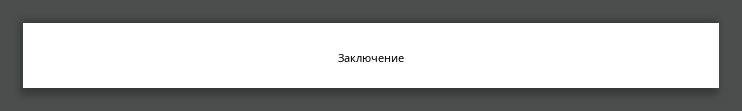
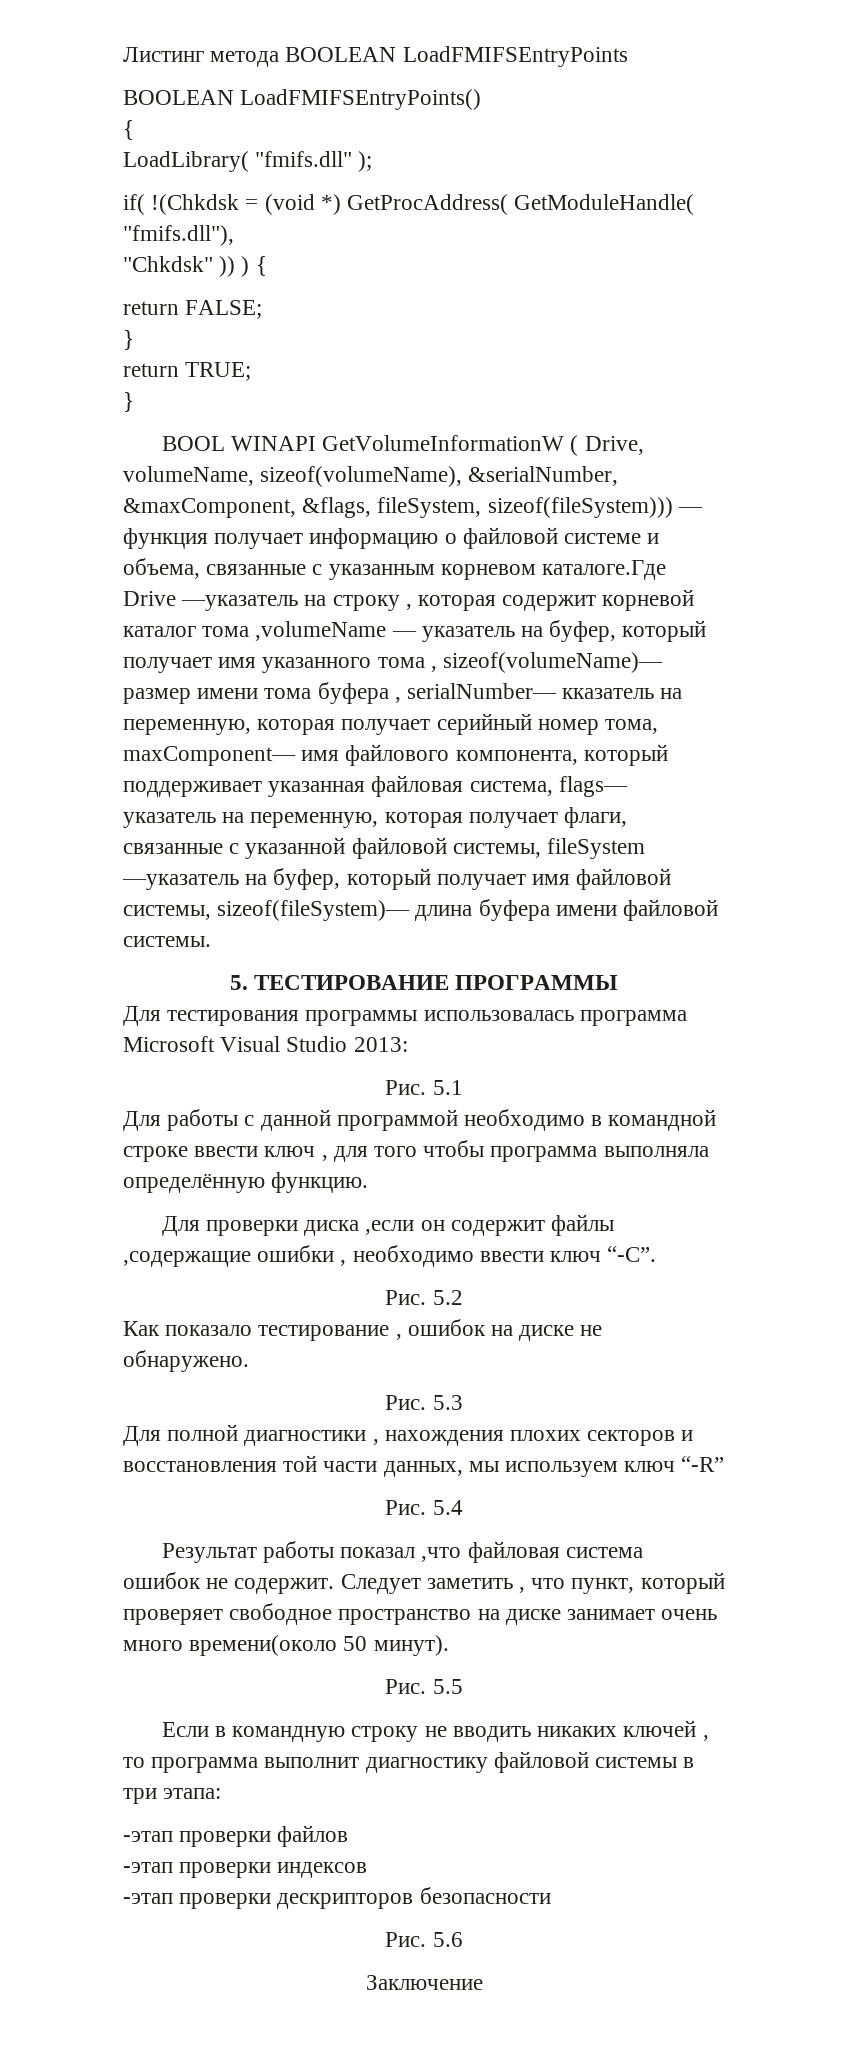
+ Листинг метода BOOLEAN LoadFMIFSEntryPoints
+ BOOLEAN LoadFMIFSEntryPoints()
+ {
+ LoadLibrary( "fmifs.dll" );
+ if( !(Chkdsk = (void *) GetProcAddress( GetModuleHandle( "fmifs.dll"),
+ "Chkdsk" )) ) {
+ return FALSE;
+ }
+ return TRUE;
+ }
+ BOOL WINAPI GetVolumeInformationW ( Drive, volumeName, sizeof(volumeName), &serialNumber, &maxComponent, &flags, fileSystem, sizeof(fileSystem))) — функция получает информацию о файловой системе и объема, связанные с указанным корневом каталоге.Где Drive —указатель на строку , которая содержит корневой каталог тома ,volumeName — указатель на буфер, который получает имя указанного тома , sizeof(volumeName)— размер имени тома буфера , serialNumber— кказатель на переменную, которая получает серийный номер тома, maxComponent— имя файлового компонента, который поддерживает указанная файловая система, flags— указатель на переменную, которая получает флаги, связанные с указанной файловой системы, fileSystem —указатель на буфер, который получает имя файловой системы, sizeof(fileSystem)— длина буфера имени файловой системы.
+ 5. ТЕСТИРОВАНИЕ ПРОГРАММЫ
+ Для тестирования программы использовалась программа Microsoft Visual Studio 2013:
+ Рис. 5.1
+ Для работы с данной программой необходимо в командной строке ввести ключ , для того чтобы программа выполняла определённую функцию.
+ Для проверки диска ,если он содержит файлы ,содержащие ошибки , необходимо ввести ключ “-C”.
+ Рис. 5.2
+ Как показало тестирование , ошибок на диске не обнаружено.
+ Рис. 5.3
+ Для полной диагностики , нахождения плохих секторов и восстановления той части данных, мы используем ключ “-R”
+ Рис. 5.4
+ Результат работы показал ,что файловая система ошибок не содержит. Следует заметить , что пункт, который проверяет свободное пространство на диске занимает очень много времени(около 50 минут).
+ Рис. 5.5
+ Если в командную строку не вводить никаких ключей , то программа выполнит диагностику файловой системы в три этапа:
+ -этап проверки файлов
+ -этап проверки индексов
+ -этап проверки дескрипторов безопасности
+ Рис. 5.6

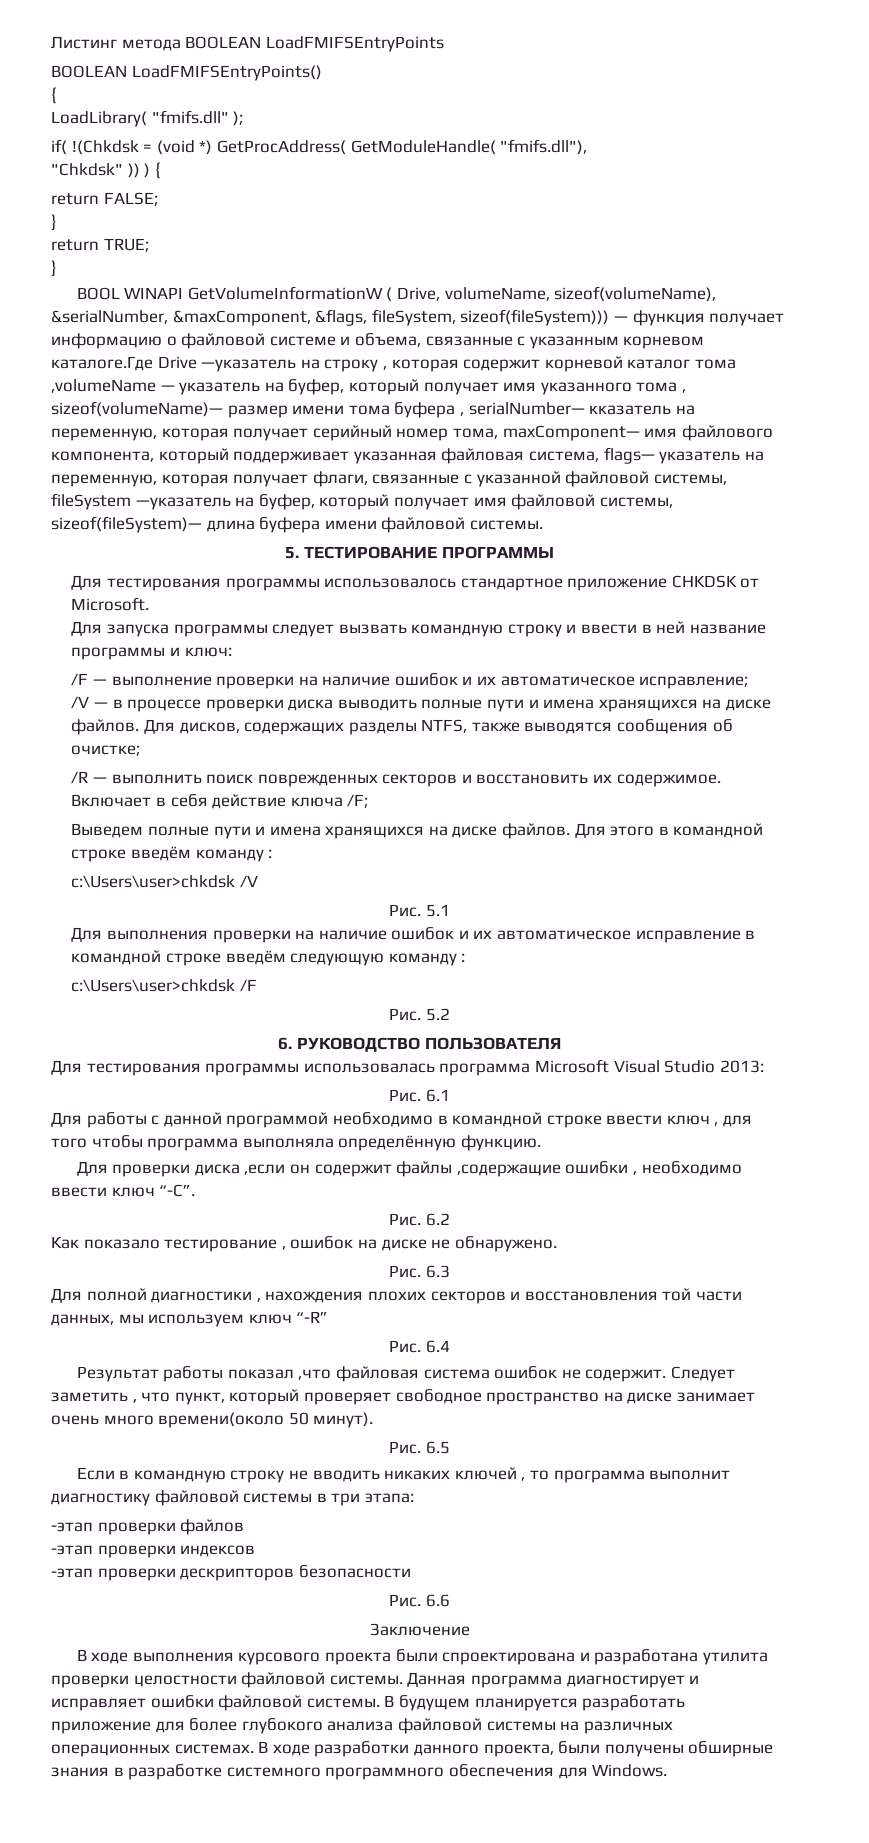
+ Для тестирования программы использовалось стандартное приложение CHKDSK от Microsoft.
+ Для запуска программы следует вызвать командную строку и ввести в ней название программы и ключ:
+ /F — выполнение проверки на наличие ошибок и их автоматическое исправление;
+ /V — в процессе проверки диска выводить полные пути и имена хранящихся на диске файлов. Для дисков, содержащих разделы NTFS, также выводятся сообщения об очистке;
+ /R — выполнить поиск поврежденных секторов и восстановить их содержимое. Включает в себя действие ключа /F;
+ Выведем полные пути и имена хранящихся на диске файлов. Для этого в командной строке введём команду :
+ c:\Users\user>chkdsk /V
+ Рис. 5.1
+ Для выполнения проверки на наличие ошибок и их автоматическое исправление в командной строке введём следующую команду :
+ c:\Users\user>chkdsk /F
+ Рис. 5.2
+ 6. РУКОВОДСТВО ПОЛЬЗОВАТЕЛЯ
- Рис. 5.1
+ Рис. 6.1
- Рис. 5.2
+ Рис. 6.2
- Рис. 5.3
+ Рис. 6.3
- Рис. 5.4
+ Рис. 6.4
- Рис. 5.5
+ Рис. 6.5
- Рис. 5.6
+ Рис. 6.6
+ В ходе выполнения курсового проекта были спроектирована и разработана утилита проверки целостности файловой системы. Данная программа диагностирует и исправляет ошибки файловой системы. В будущем планируется разработать приложение для более глубокого анализа файловой системы на различных операционных системах. В ходе разработки данного проекта, были получены обширные знания в разработке системного программного обеспечения для Windows.

